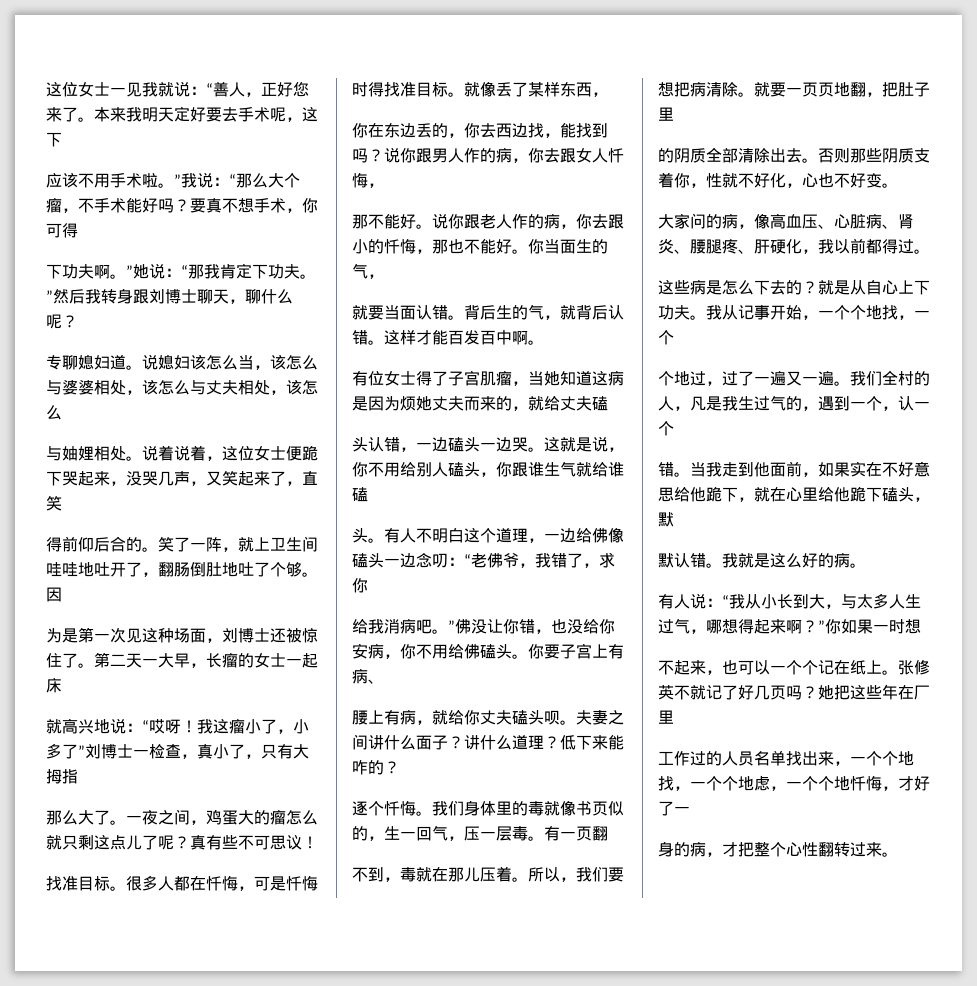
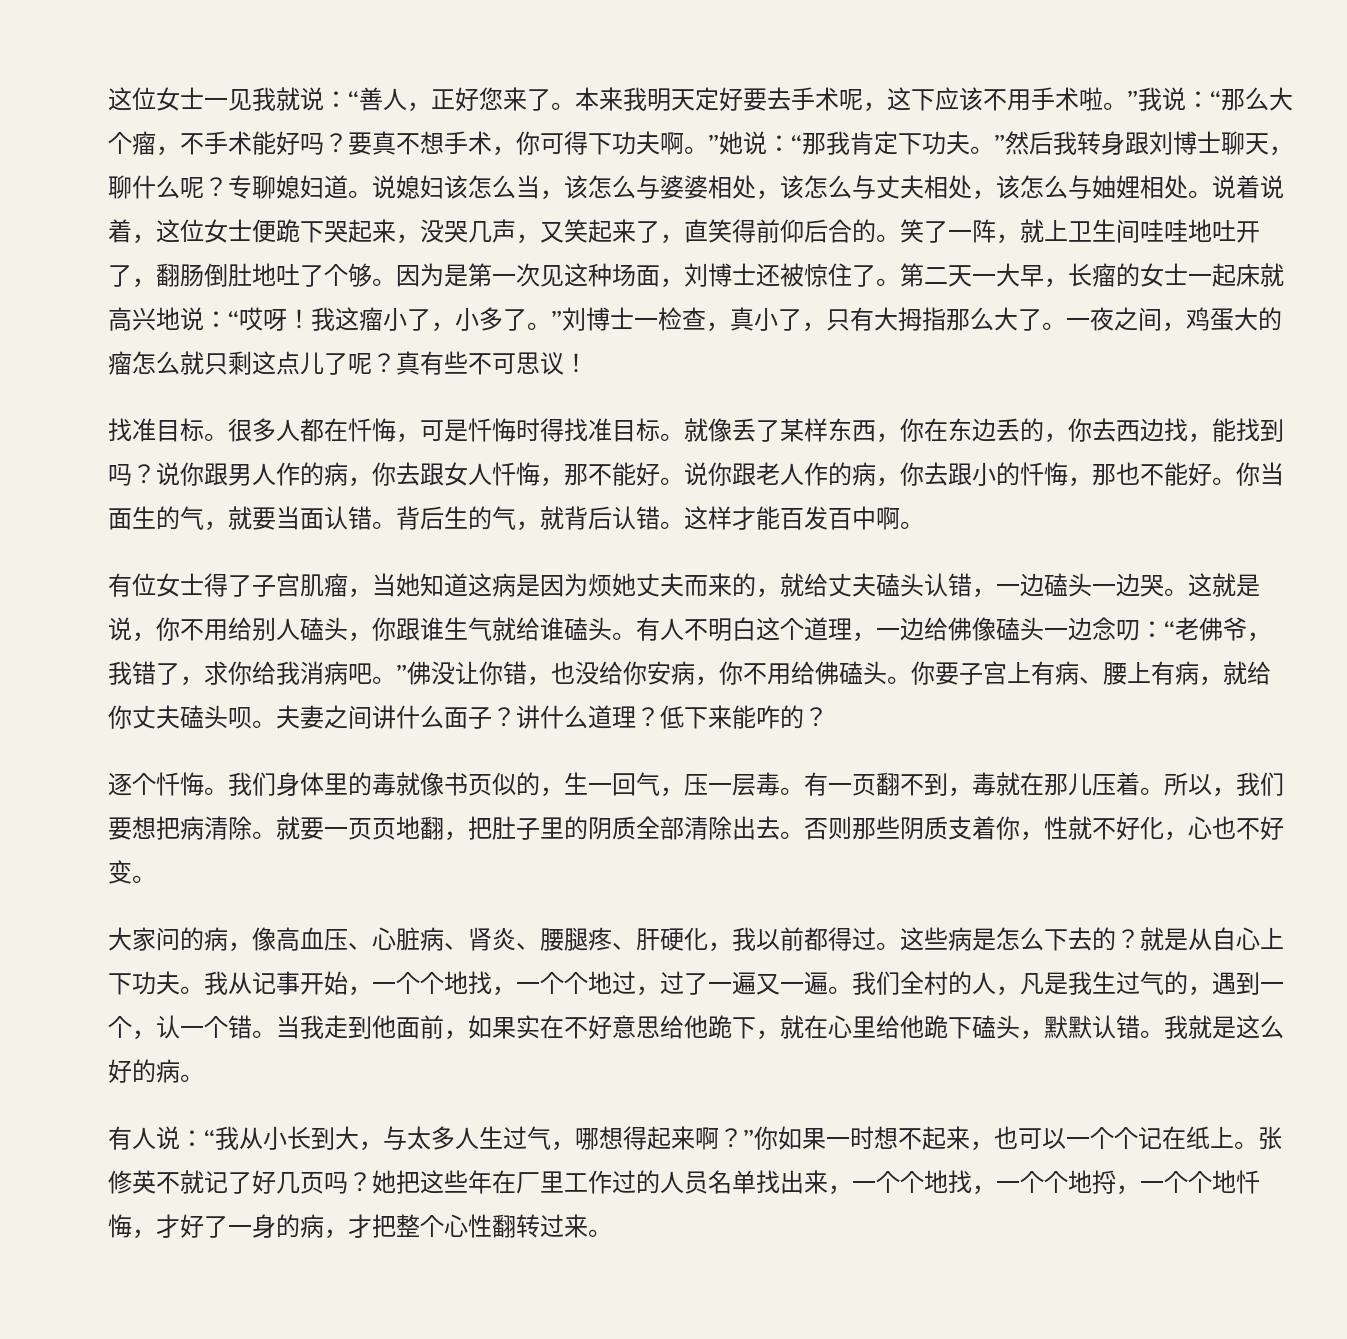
- 本来我明天定好要去手术呢，这下
- 应该不用手术啦。”我说：“那么大个瘤，不手术能好吗？
+ 本来我明天定好要去手术呢，这下应该不用手术啦。”我说：“那么大个瘤，不手术能好吗？
- 要真不想手术，你可得
- 下功夫啊。”她说：“那我肯定下功夫。”然后我转身跟刘博士聊天，聊什么呢？
- 专聊媳妇道。
+ 要真不想手术，你可得下功夫啊。”她说：“那我肯定下功夫。”然后我转身跟刘博士聊天，聊什么呢？专聊媳妇道。
- 说媳妇该怎么当，该怎么与婆婆相处，该怎么与丈夫相处，该怎么
- 与妯娌相处。
+ 说媳妇该怎么当，该怎么与婆婆相处，该怎么与丈夫相处，该怎么与妯娌相处。
- 说着说着，这位女士便跪下哭起来，没哭几声，又笑起来了，直笑
- 得前仰后合的。
+ 说着说着，这位女士便跪下哭起来，没哭几声，又笑起来了，直笑得前仰后合的。
- 笑了一阵，就上卫生间哇哇地吐开了，翻肠倒肚地吐了个够。因
- 为是第一次见这种场面，刘博士还被惊住了。
+ 笑了一阵，就上卫生间哇哇地吐开了，翻肠倒肚地吐了个够。因为是第一次见这种场面，刘博士还被惊住了。
- 第二天一大早，长瘤的女士一起床
- 就高兴地说：“哎呀！
+ 第二天一大早，长瘤的女士一起床就高兴地说：“哎呀！
- 我这瘤小了，小多了”刘博士一检查，真小了，只有大拇指
- 那么大了。
+ 我这瘤小了，小多了。”刘博士一检查，真小了，只有大拇指那么大了。
- 就像丢了某样东西，
- 你在东边丢的，你去西边找，能找到吗？
+ 就像丢了某样东西，你在东边丢的，你去西边找，能找到吗？
- 说你跟男人作的病，你去跟女人忏悔，
- 那不能好。
+ 说你跟男人作的病，你去跟女人忏悔，那不能好。
- 你当面生的气，
- 就要当面认错。
+ 你当面生的气，就要当面认错。
- 有位女士得了子宫肌瘤，当她知道这病是因为烦她丈夫而来的，就给丈夫磕
- 头认错，一边磕头一边哭。
+ 有位女士得了子宫肌瘤，当她知道这病是因为烦她丈夫而来的，就给丈夫磕头认错，一边磕头一边哭。
- 这就是说，你不用给别人磕头，你跟谁生气就给谁磕
- 头。
+ 这就是说，你不用给别人磕头，你跟谁生气就给谁磕头。
- 有人不明白这个道理，一边给佛像磕头一边念叨：“老佛爷，我错了，求你
- 给我消病吧。”佛没让你错，也没给你安病，你不用给佛磕头。
+ 有人不明白这个道理，一边给佛像磕头一边念叨：“老佛爷，我错了，求你给我消病吧。”佛没让你错，也没给你安病，你不用给佛磕头。
- 你要子宫上有病、
- 腰上有病，就给你丈夫磕头呗。
+ 你要子宫上有病、腰上有病，就给你丈夫磕头呗。
- 有一页翻
- 不到，毒就在那儿压着。
+ 有一页翻不到，毒就在那儿压着。
- 就要一页页地翻，把肚子里
- 的阴质全部清除出去。
+ 就要一页页地翻，把肚子里的阴质全部清除出去。
- 大家问的病，像高血压、心脏病、肾炎、腰腿疼、肝硬化，我以前都得过。
- 这些病是怎么下去的？
+ 大家问的病，像高血压、心脏病、肾炎、腰腿疼、肝硬化，我以前都得过。这些病是怎么下去的？
- 我从记事开始，一个个地找，一个
- 个地过，过了一遍又一遍。
+ 我从记事开始，一个个地找，一个个地过，过了一遍又一遍。
- 我们全村的人，凡是我生过气的，遇到一个，认一个
- 错。
+ 我们全村的人，凡是我生过气的，遇到一个，认一个错。
- 当我走到他面前，如果实在不好意思给他跪下，就在心里给他跪下磕头，默
- 默认错。
+ 当我走到他面前，如果实在不好意思给他跪下，就在心里给他跪下磕头，默默认错。
- 有人说：“我从小长到大，与太多人生过气，哪想得起来啊？”你如果一时想
- 不起来，也可以一个个记在纸上。
+ 有人说：“我从小长到大，与太多人生过气，哪想得起来啊？”你如果一时想不起来，也可以一个个记在纸上。
- 她把这些年在厂里
- 工作过的人员名单找出来，一个个地找，一个个地虑，一个个地忏悔，才好了一
- 身的病，才把整个心性翻转过来。
+ 她把这些年在厂里工作过的人员名单找出来，一个个地找，一个个地捋，一个个地忏悔，才好了一身的病，才把整个心性翻转过来。

